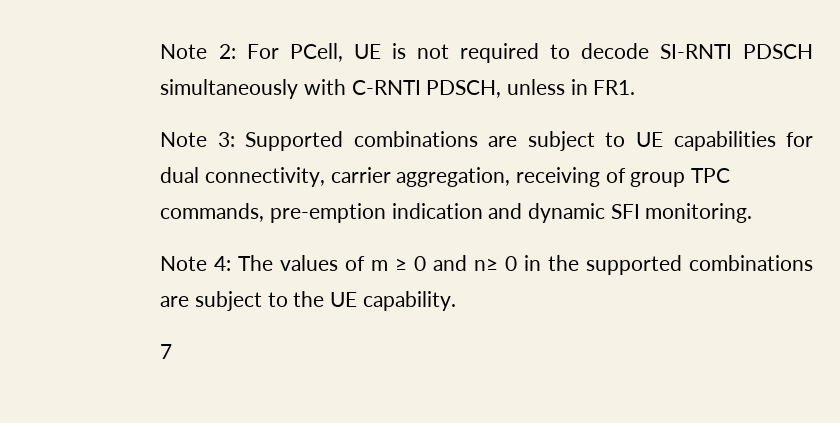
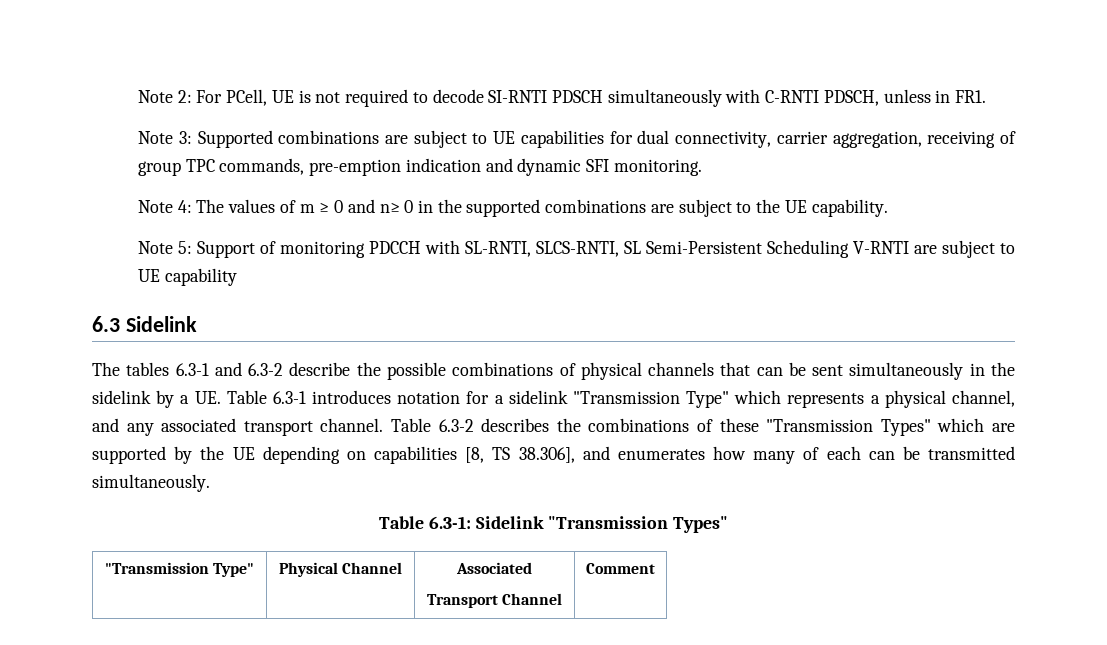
- 7
+ Note 5: Support of monitoring PDCCH with SL-RNTI, SLCS-RNTI, SL Semi-Persistent Scheduling V-RNTI are subject to UE capability
+ 6.3 Sidelink
+ The tables 6.3-1 and 6.3-2 describe the possible combinations of physical channels that can be sent simultaneously in the sidelink by a UE. Table 6.3-1 introduces notation for a sidelink "Transmission Type" which represents a physical channel, and any associated transport channel. Table 6.3-2 describes the combinations of these "Transmission Types" which are supported by the UE depending on capabilities [8, TS 38.306], and enumerates how many of each can be transmitted simultaneously.
+ Table 6.3-1: Sidelink "Transmission Types"
+ "Transmission Type" | Physical Channel | Associated
+ Transport Channel | Comment

